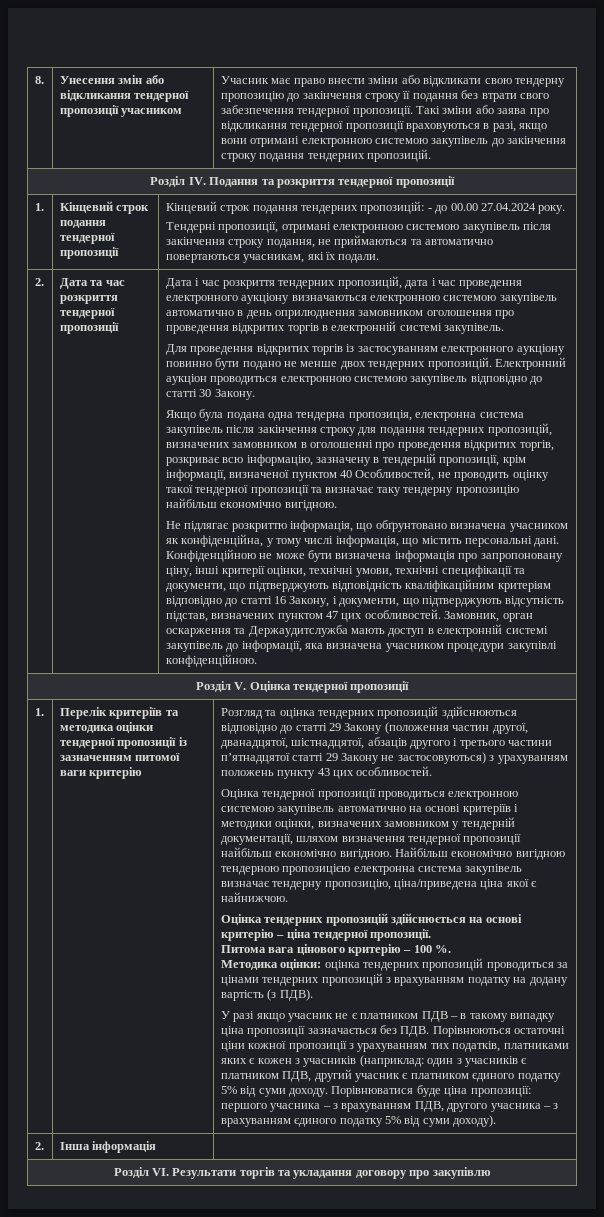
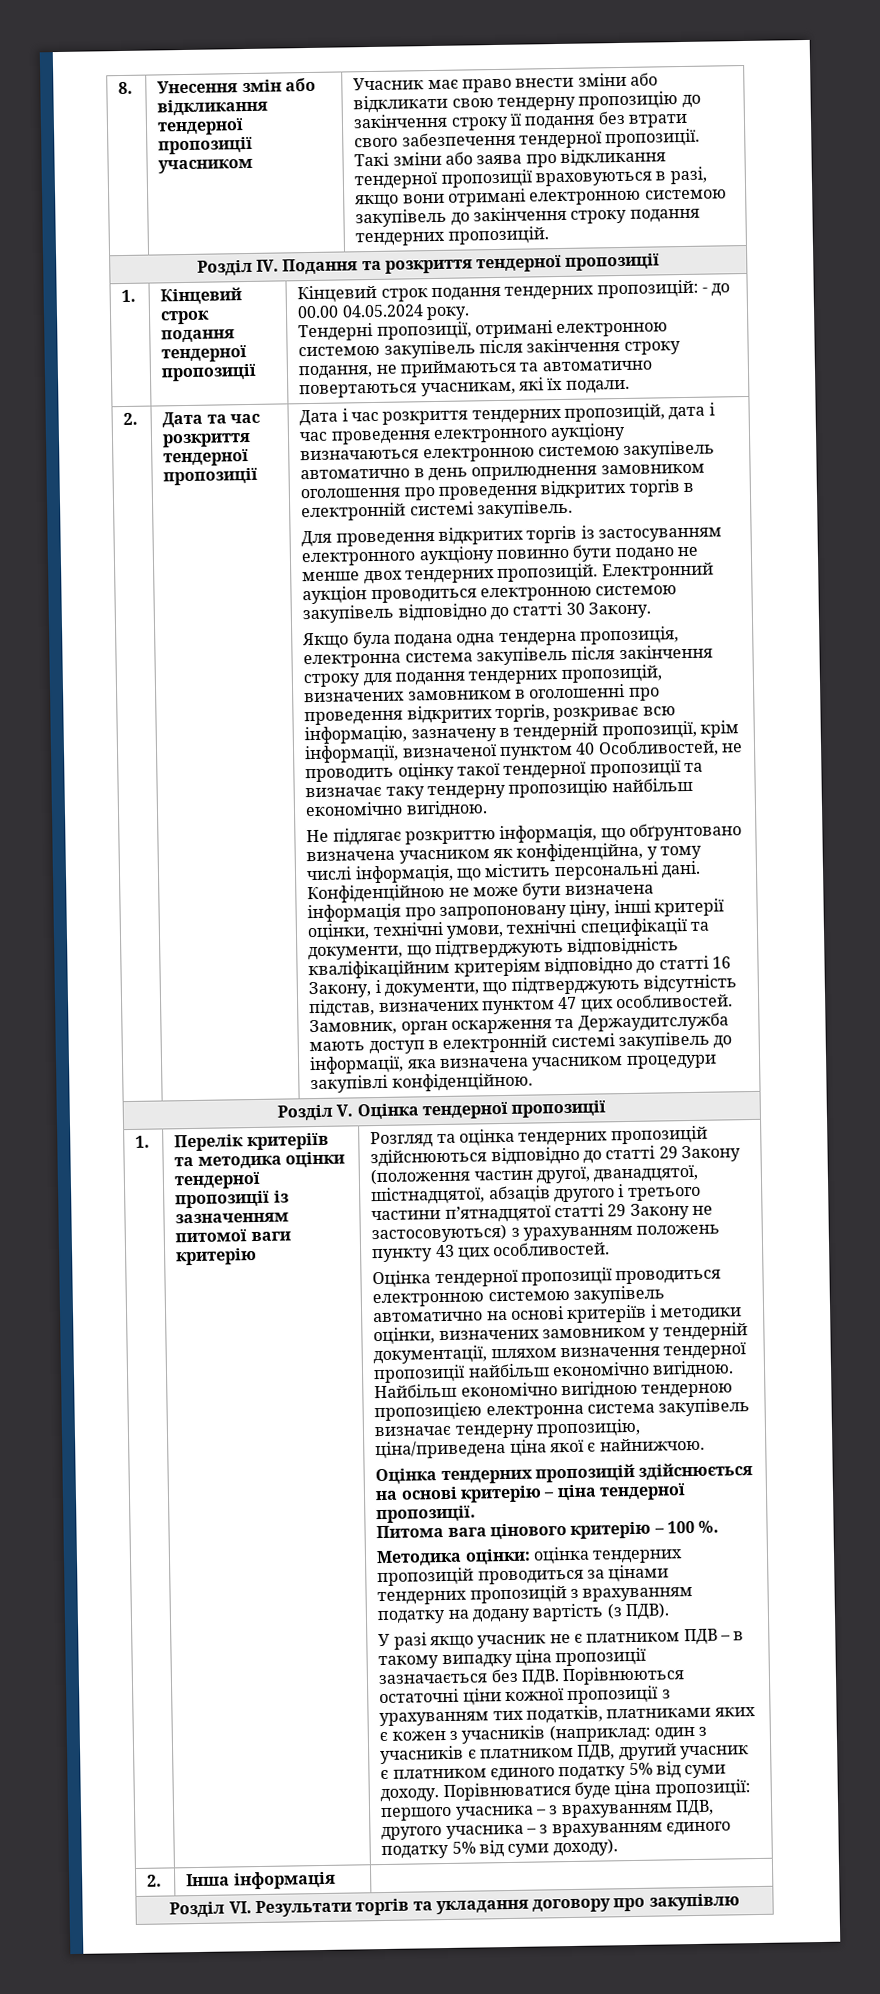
- 1. | Кінцевий строк подання тендерної пропозиції | Кінцевий строк подання тендерних пропозицій: - до 00.00 27.04.2024 року.
+ 1. | Кінцевий строк подання тендерної пропозиції | Кінцевий строк подання тендерних пропозицій: - до 00.00 04.05.2024 року.

